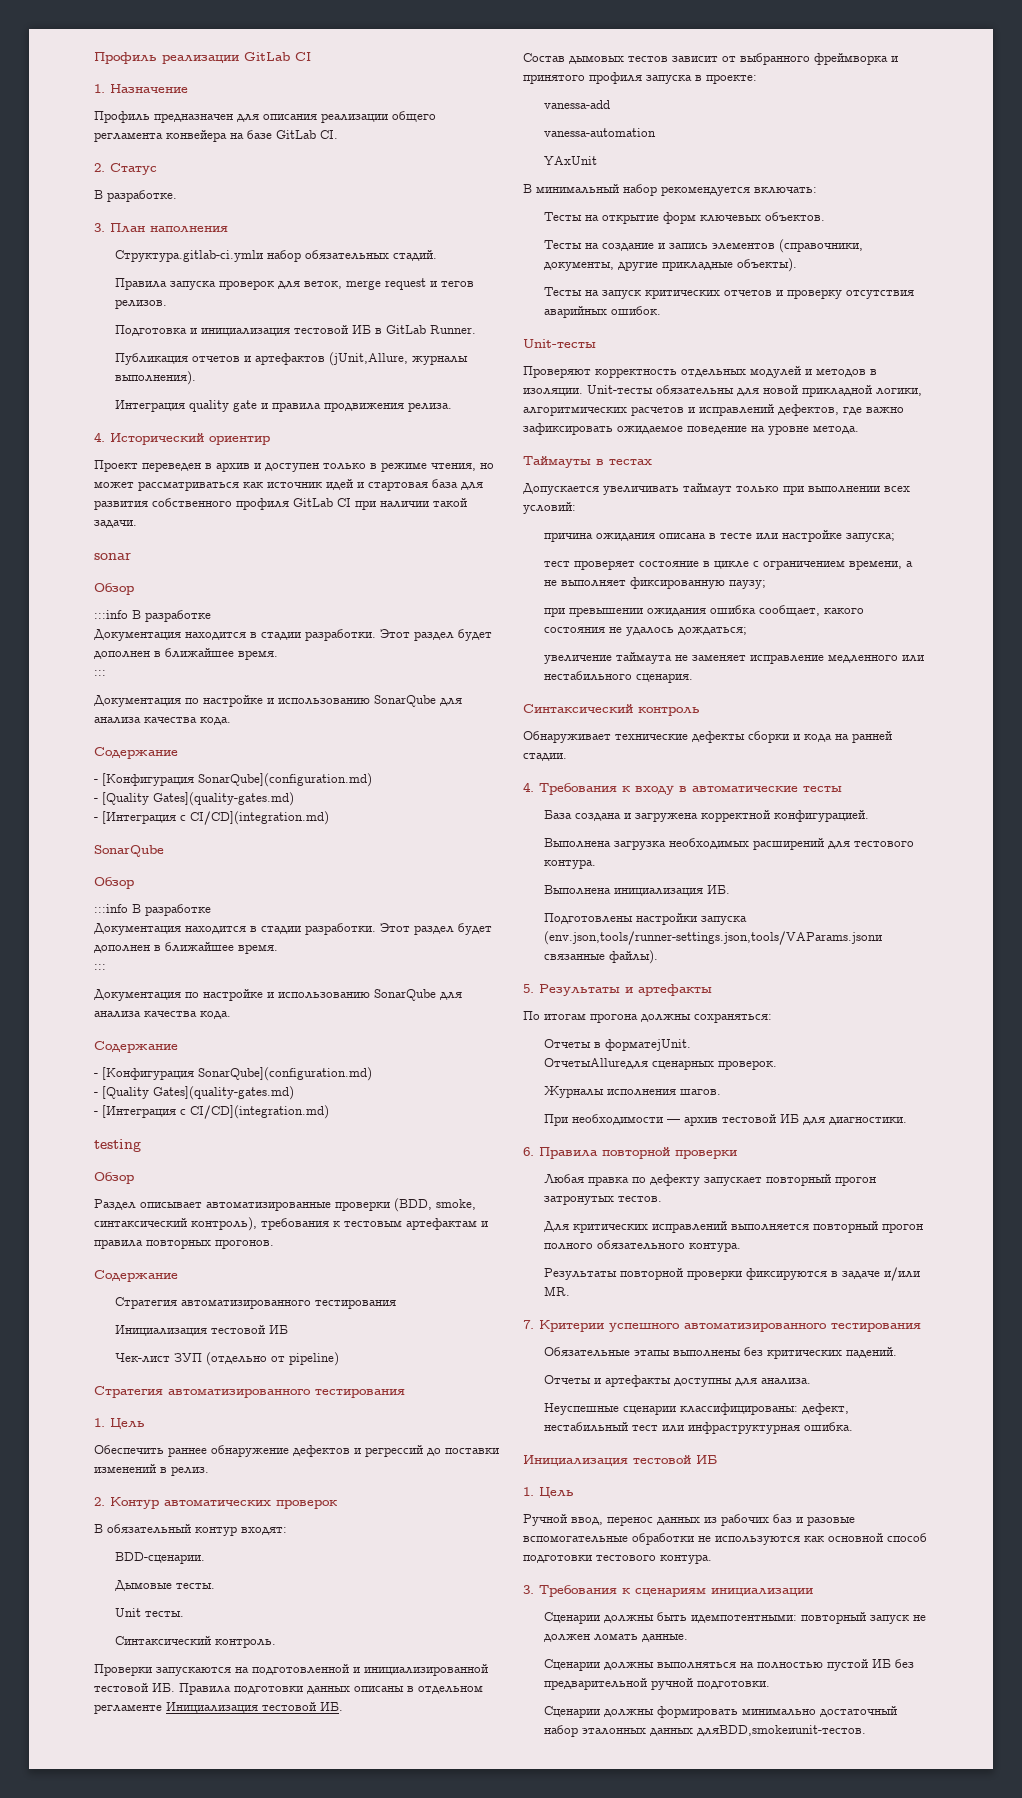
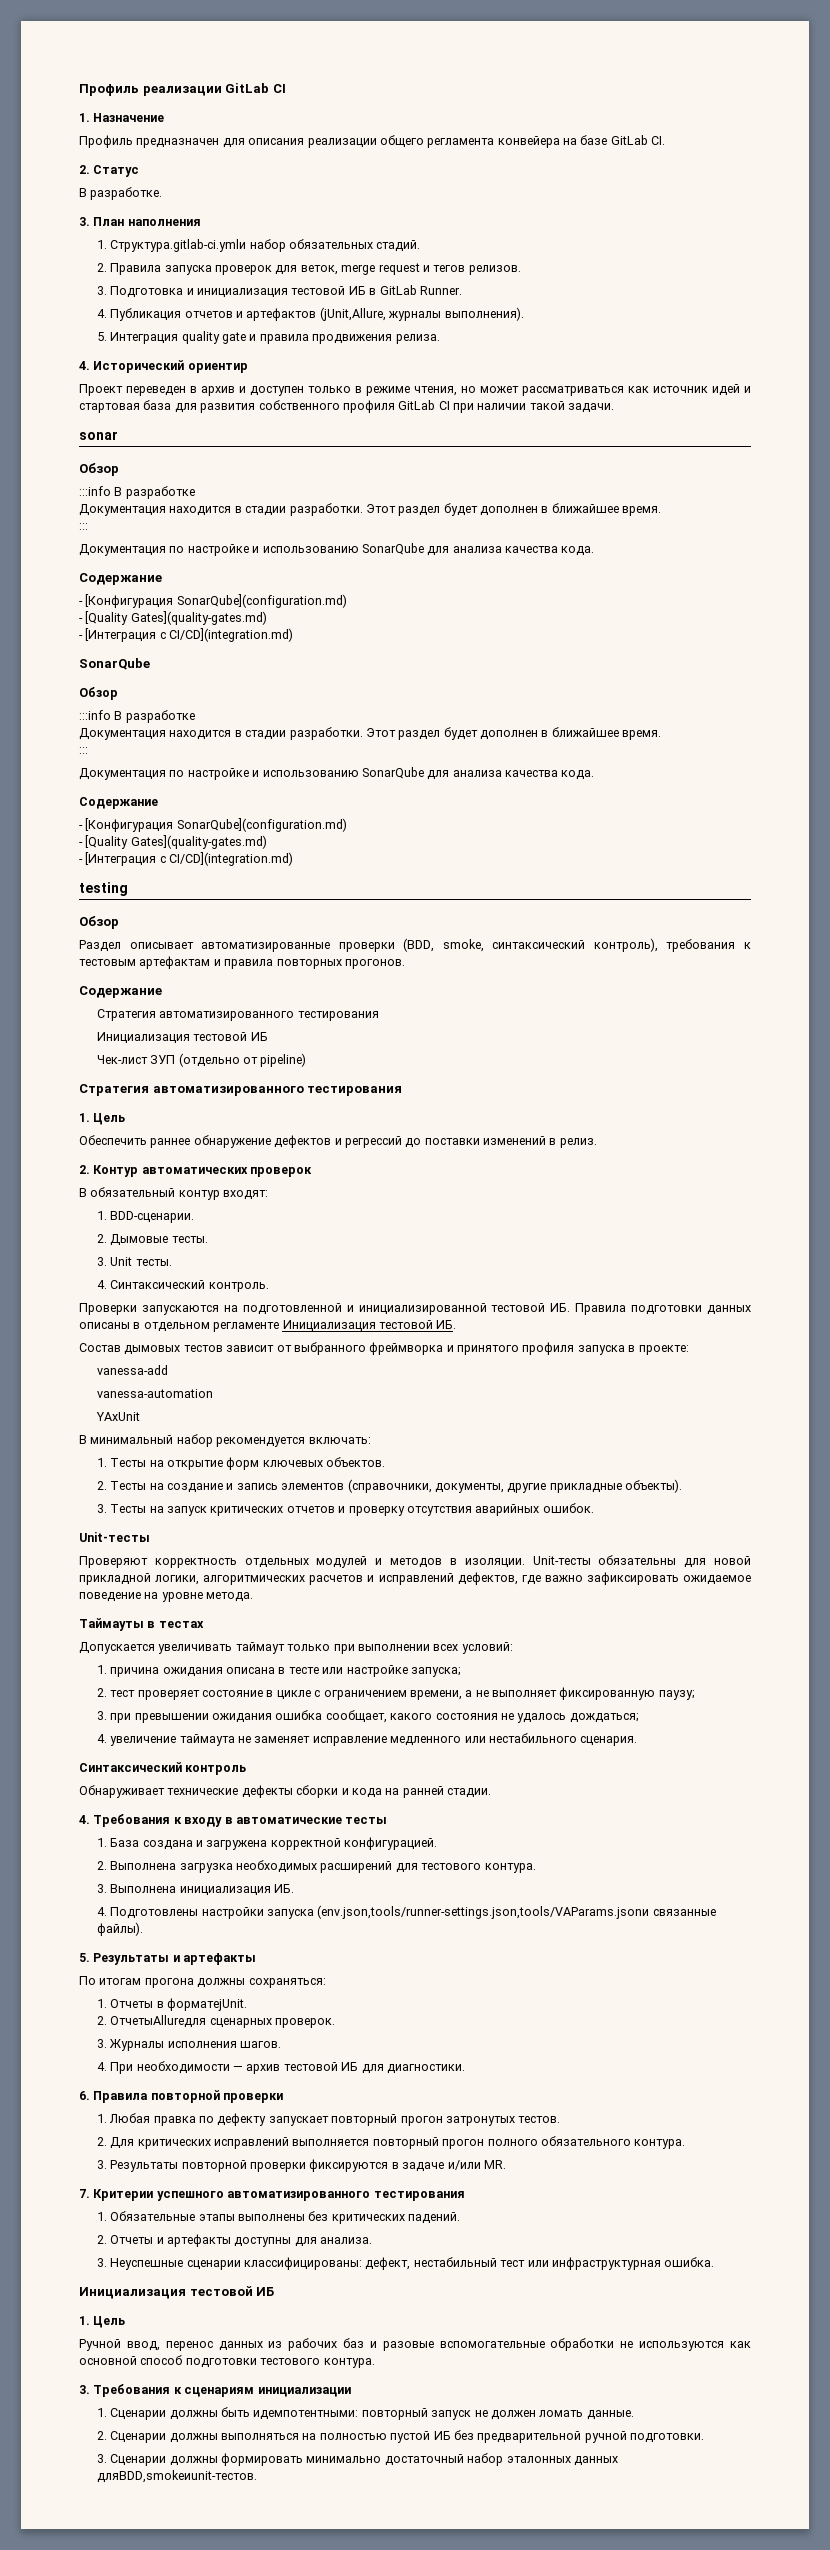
- Структура.gitlab-ci.ymlи набор обязательных стадий.
+ 1. Структура.gitlab-ci.ymlи набор обязательных стадий.
- Правила запуска проверок для веток, merge request и тегов релизов.
+ 2. Правила запуска проверок для веток, merge request и тегов релизов.
- Подготовка и инициализация тестовой ИБ в GitLab Runner.
+ 3. Подготовка и инициализация тестовой ИБ в GitLab Runner.
- Публикация отчетов и артефактов (jUnit,Allure, журналы выполнения).
+ 4. Публикация отчетов и артефактов (jUnit,Allure, журналы выполнения).
- Интеграция quality gate и правила продвижения релиза.
+ 5. Интеграция quality gate и правила продвижения релиза.
- BDD-сценарии.
+ 1. BDD-сценарии.
- Дымовые тесты.
+ 2. Дымовые тесты.
- Unit тесты.
+ 3. Unit тесты.
- Синтаксический контроль.
+ 4. Синтаксический контроль.
- Тесты на открытие форм ключевых объектов.
+ 1. Тесты на открытие форм ключевых объектов.
- Тесты на создание и запись элементов (справочники, документы, другие прикладные объекты).
+ 2. Тесты на создание и запись элементов (справочники, документы, другие прикладные объекты).
- Тесты на запуск критических отчетов и проверку отсутствия аварийных ошибок.
+ 3. Тесты на запуск критических отчетов и проверку отсутствия аварийных ошибок.
- причина ожидания описана в тесте или настройке запуска;
+ 1. причина ожидания описана в тесте или настройке запуска;
- тест проверяет состояние в цикле с ограничением времени, а не выполняет фиксированную паузу;
+ 2. тест проверяет состояние в цикле с ограничением времени, а не выполняет фиксированную паузу;
- при превышении ожидания ошибка сообщает, какого состояния не удалось дождаться;
+ 3. при превышении ожидания ошибка сообщает, какого состояния не удалось дождаться;
- увеличение таймаута не заменяет исправление медленного или нестабильного сценария.
+ 4. увеличение таймаута не заменяет исправление медленного или нестабильного сценария.
- База создана и загружена корректной конфигурацией.
+ 1. База создана и загружена корректной конфигурацией.
- Выполнена загрузка необходимых расширений для тестового контура.
+ 2. Выполнена загрузка необходимых расширений для тестового контура.
- Выполнена инициализация ИБ.
+ 3. Выполнена инициализация ИБ.
- Подготовлены настройки запуска (env.json,tools/runner-settings.json,tools/VAParams.jsonи связанные файлы).
+ 4. Подготовлены настройки запуска (env.json,tools/runner-settings.json,tools/VAParams.jsonи связанные файлы).
- Отчеты в форматеjUnit.
+ 1. Отчеты в форматеjUnit.
- ОтчетыAllureдля сценарных проверок.
+ 2. ОтчетыAllureдля сценарных проверок.
- Журналы исполнения шагов.
+ 3. Журналы исполнения шагов.
- При необходимости — архив тестовой ИБ для диагностики.
+ 4. При необходимости — архив тестовой ИБ для диагностики.
- Любая правка по дефекту запускает повторный прогон затронутых тестов.
+ 1. Любая правка по дефекту запускает повторный прогон затронутых тестов.
- Для критических исправлений выполняется повторный прогон полного обязательного контура.
+ 2. Для критических исправлений выполняется повторный прогон полного обязательного контура.
- Результаты повторной проверки фиксируются в задаче и/или MR.
+ 3. Результаты повторной проверки фиксируются в задаче и/или MR.
- Обязательные этапы выполнены без критических падений.
+ 1. Обязательные этапы выполнены без критических падений.
- Отчеты и артефакты доступны для анализа.
+ 2. Отчеты и артефакты доступны для анализа.
- Неуспешные сценарии классифицированы: дефект, нестабильный тест или инфраструктурная ошибка.
+ 3. Неуспешные сценарии классифицированы: дефект, нестабильный тест или инфраструктурная ошибка.
- Сценарии должны быть идемпотентными: повторный запуск не должен ломать данные.
+ 1. Сценарии должны быть идемпотентными: повторный запуск не должен ломать данные.
- Сценарии должны выполняться на полностью пустой ИБ без предварительной ручной подготовки.
+ 2. Сценарии должны выполняться на полностью пустой ИБ без предварительной ручной подготовки.
- Сценарии должны формировать минимально достаточный набор эталонных данных дляBDD,smokeиunit-тестов.
+ 3. Сценарии должны формировать минимально достаточный набор эталонных данных дляBDD,smokeиunit-тестов.

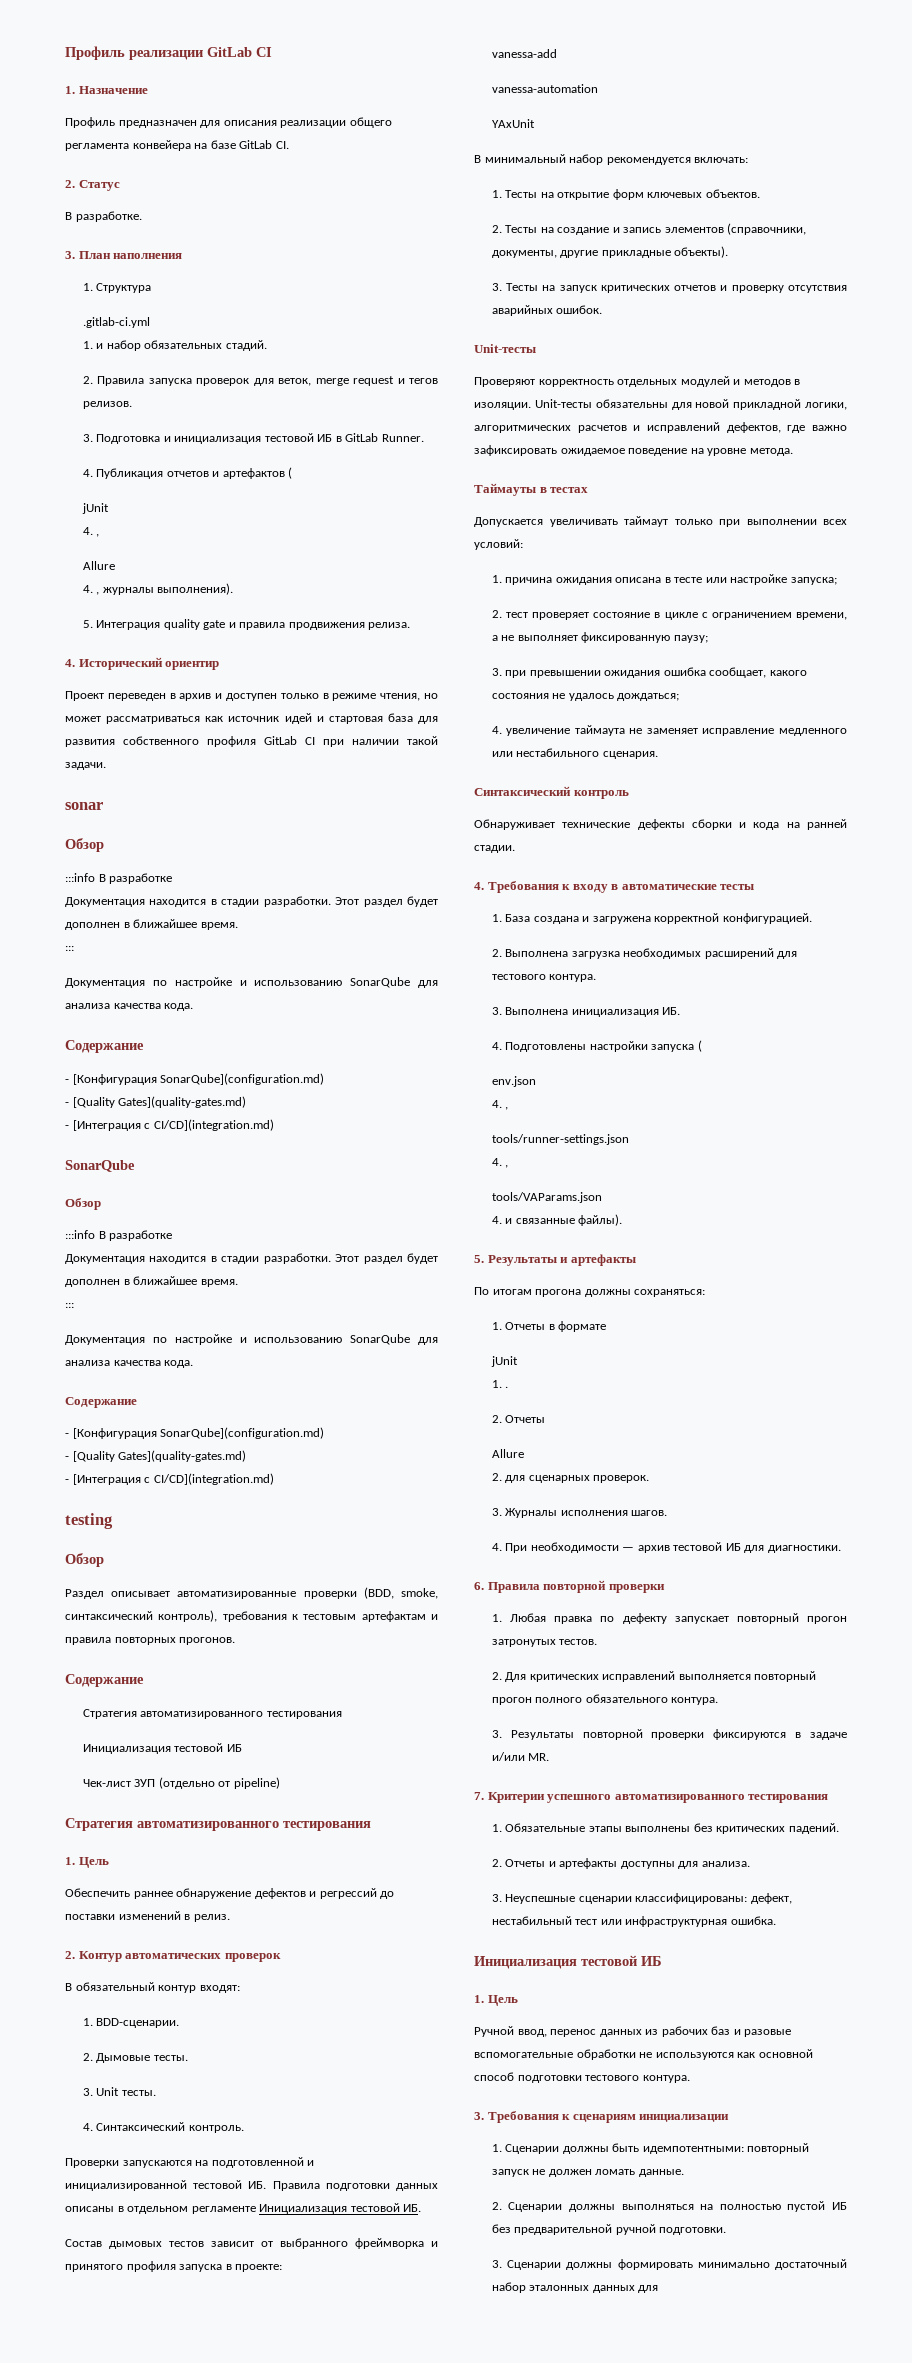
- 1. Структура.gitlab-ci.ymlи набор обязательных стадий.
+ 1. Структура
+ .gitlab-ci.yml
+ 1. и набор обязательных стадий.
- 4. Публикация отчетов и артефактов (jUnit,Allure, журналы выполнения).
+ 4. Публикация отчетов и артефактов (
+ jUnit
+ 4. ,
+ Allure
+ 4. , журналы выполнения).
- 4. Подготовлены настройки запуска (env.json,tools/runner-settings.json,tools/VAParams.jsonи связанные файлы).
+ 4. Подготовлены настройки запуска (
+ env.json
+ 4. ,
+ tools/runner-settings.json
+ 4. ,
+ tools/VAParams.json
+ 4. и связанные файлы).
- 1. Отчеты в форматеjUnit.
- 2. ОтчетыAllureдля сценарных проверок.
+ 1. Отчеты в формате
+ jUnit
+ 1. .
+ 2. Отчеты
+ Allure
+ 2. для сценарных проверок.
- 3. Сценарии должны формировать минимально достаточный набор эталонных данных дляBDD,smokeиunit-тестов.
+ 3. Сценарии должны формировать минимально достаточный набор эталонных данных для

